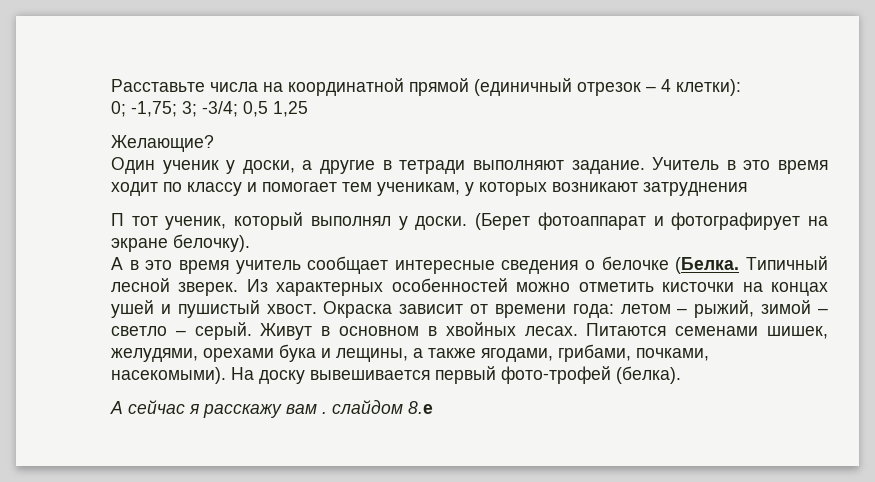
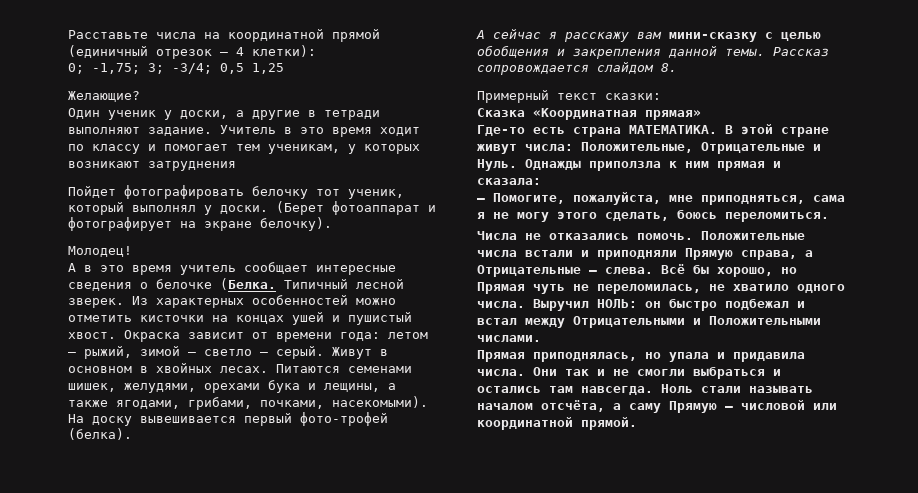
- П тот ученик, который выполнял у доски.
+ Пойдет фотографировать белочку тот ученик, который выполнял у доски.
+ Молодец!
- А сейчас я расскажу вам . слайдом 8.е
+ А сейчас я расскажу вам мини-сказку с целью обобщения и закрепления данной темы. Рассказ сопровождается слайдом 8.
+ Примерный текст сказки:
+ Сказка «Координатная прямая»
+ Где-то есть страна МАТЕМАТИКА. В этой стране живут числа: Положительные, Отрицательные и Нуль. Однажды приползла к ним прямая и сказала:
+ – Помогите, пожалуйста, мне приподняться, сама я не могу этого сделать, боюсь переломиться.
+ Числа не отказались помочь. Положительные числа встали и приподняли Прямую справа, а Отрицательные – слева. Всё бы хорошо, но Прямая чуть не переломилась, не хватило одного числа. Выручил НОЛЬ: он быстро подбежал и встал между Отрицательными и Положительными числами.
+ Прямая приподнялась, но упала и придавила числа. Они так и не смогли выбраться и остались там навсегда. Ноль стали называть началом отсчёта, а саму Прямую – числовой или координатной прямой.

